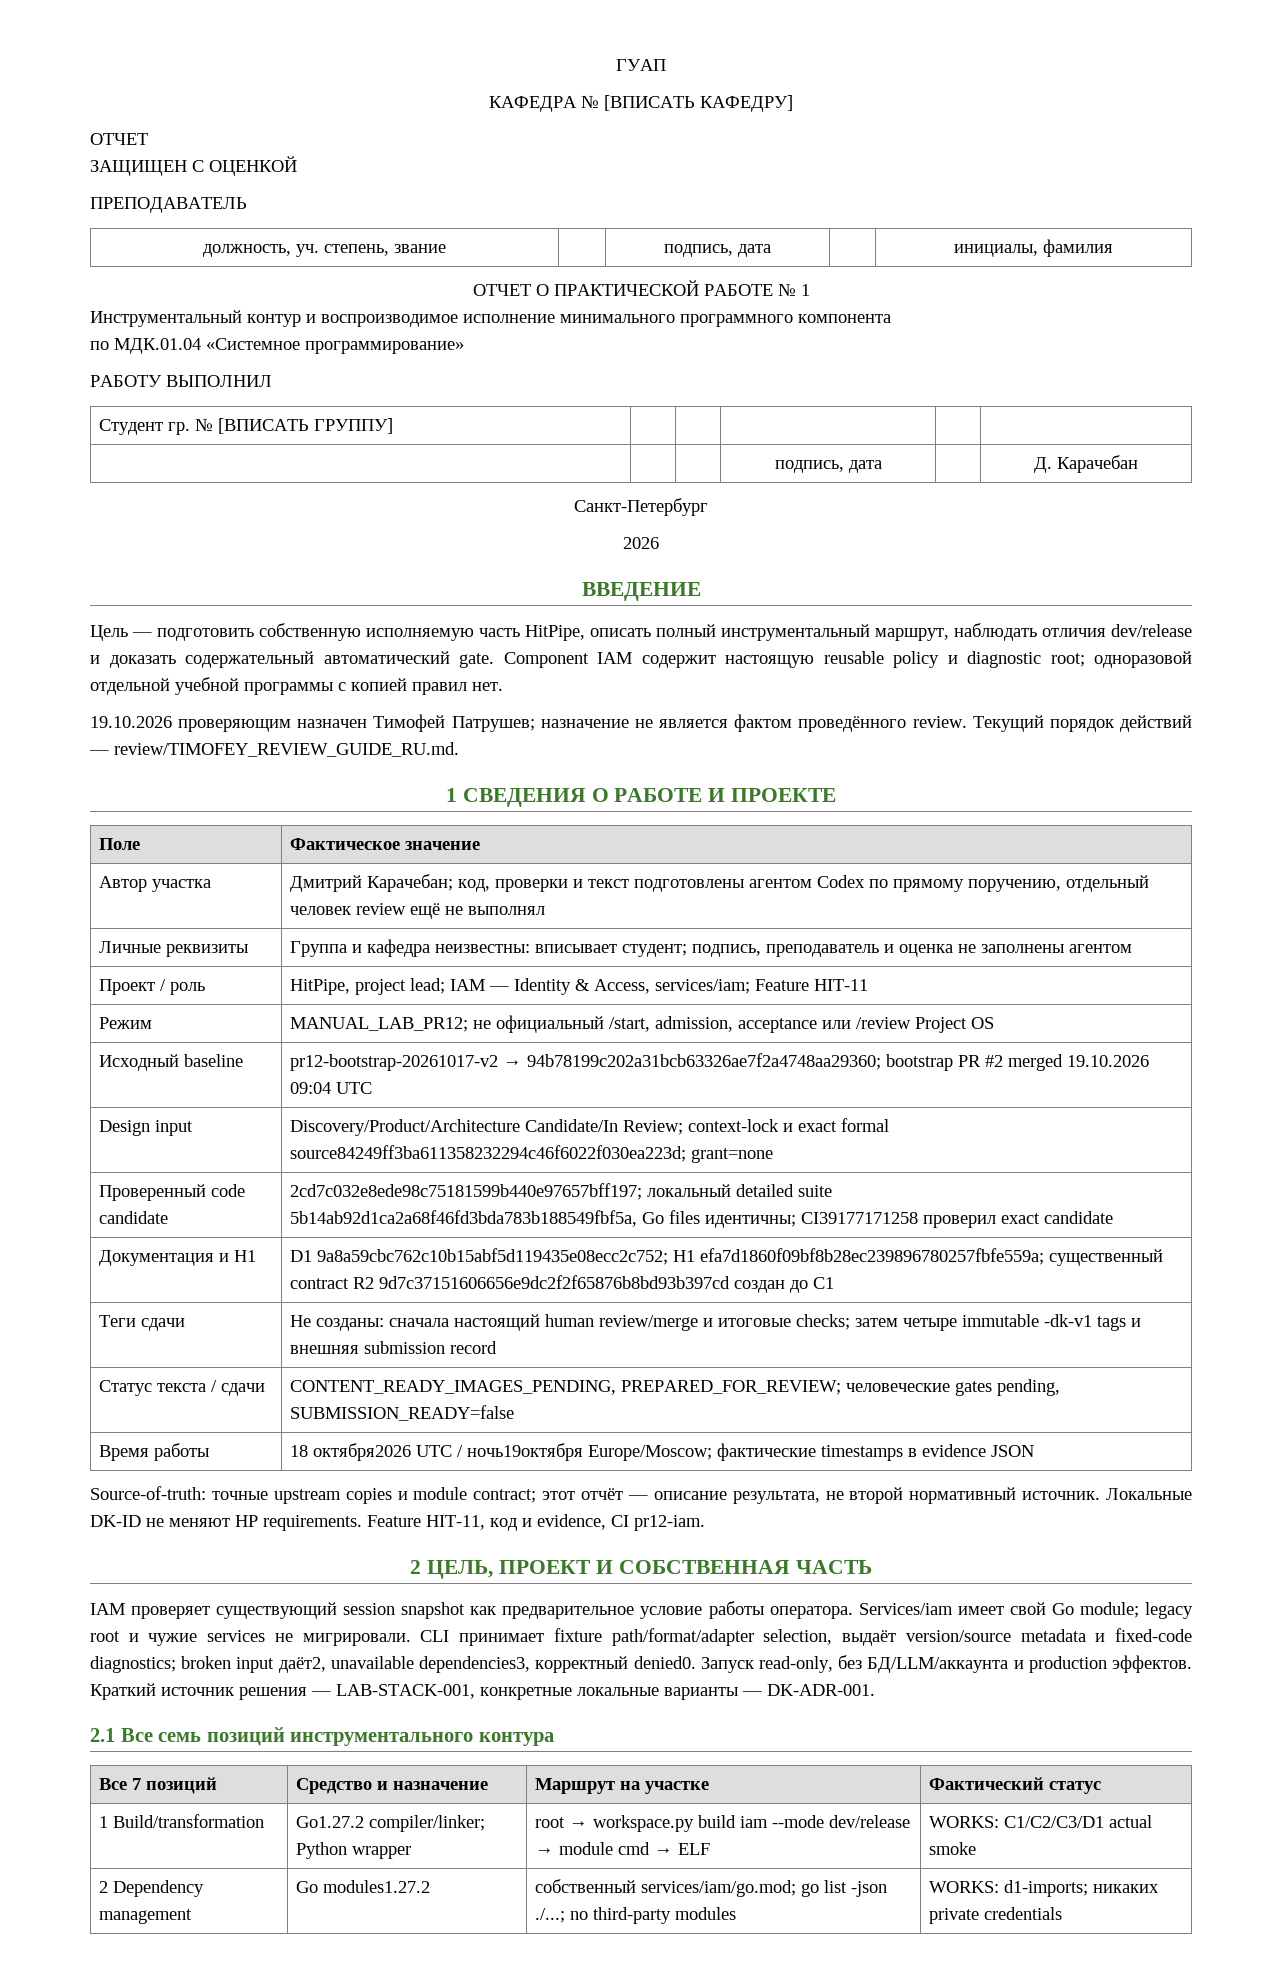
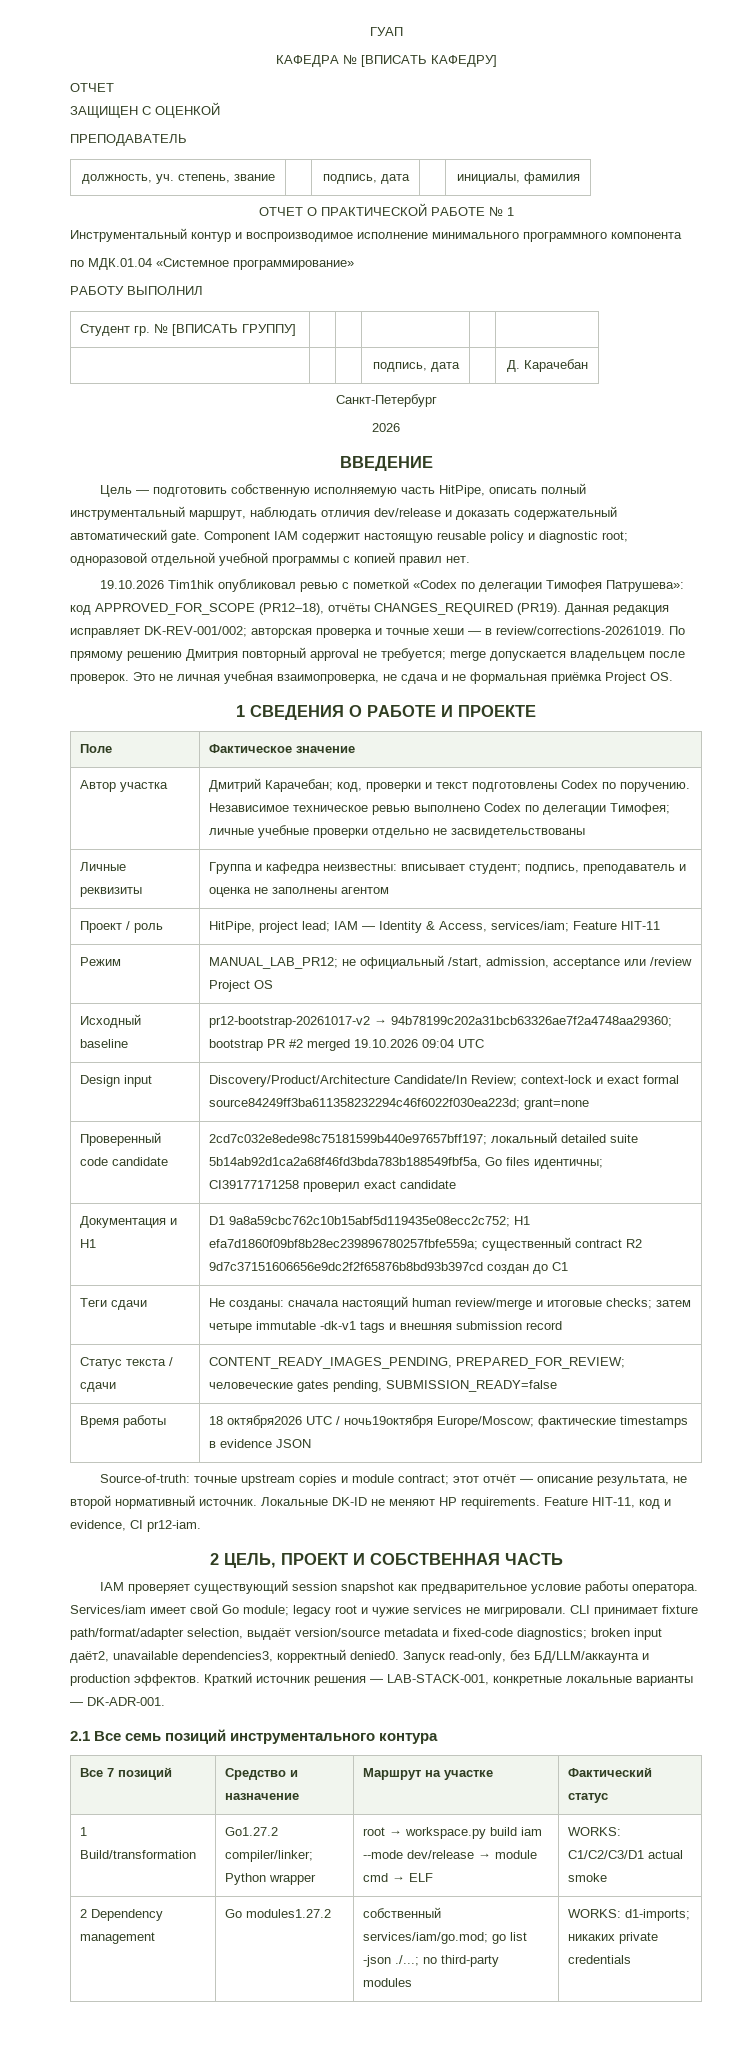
- 19.10.2026 проверяющим назначен Тимофей Патрушев; назначение не является фактом проведённого review. Текущий порядок действий — review/TIMOFEY_REVIEW_GUIDE_RU.md.
+ 19.10.2026 Tim1hik опубликовал ревью с пометкой «Codex по делегации Тимофея Патрушева»: код APPROVED_FOR_SCOPE (PR12–18), отчёты CHANGES_REQUIRED (PR19). Данная редакция исправляет DK-REV-001/002; авторская проверка и точные хеши — в review/corrections-20261019. По прямому решению Дмитрия повторный approval не требуется; merge допускается владельцем после проверок. Это не личная учебная взаимопроверка, не сдача и не формальная приёмка Project OS.
- Автор участка | Дмитрий Карачебан; код, проверки и текст подготовлены агентом Codex по прямому поручению, отдельный человек review ещё не выполнял
+ Автор участка | Дмитрий Карачебан; код, проверки и текст подготовлены Codex по поручению. Независимое техническое ревью выполнено Codex по делегации Тимофея; личные учебные проверки отдельно не засвидетельствованы

